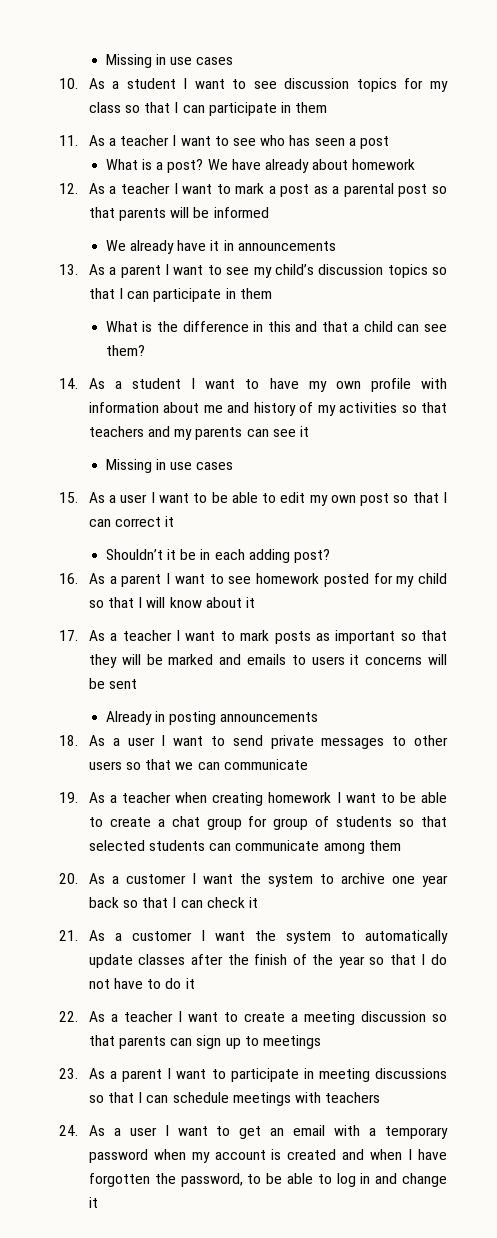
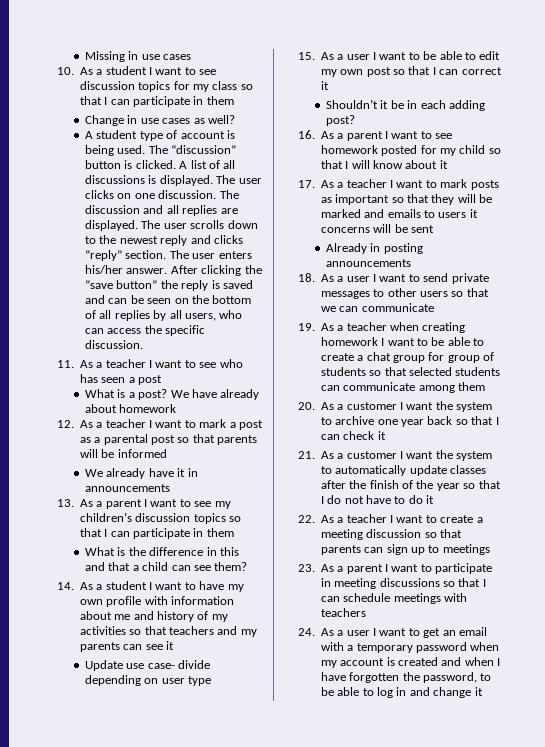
+ Change in use cases as well?
+ A student type of account is being used. The “discussion” button is clicked. A list of all discussions is displayed. The user clicks on one discussion. The discussion and all replies are displayed. The user scrolls down to the newest reply and clicks “reply” section. The user enters his/her answer. After clicking the “save button” the reply is saved and can be seen on the bottom of all replies by all users, who can access the specific discussion.
- 13. As a parent I want to see my child’s discussion topics so that I can participate in them
+ 13. As a parent I want to see my children’s discussion topics so that I can participate in them
  14. As a student I want to have my own profile with information about me and history of my activities so that teachers and my parents can see it
- Missing in use cases
+ Update use case- divide depending on user type

